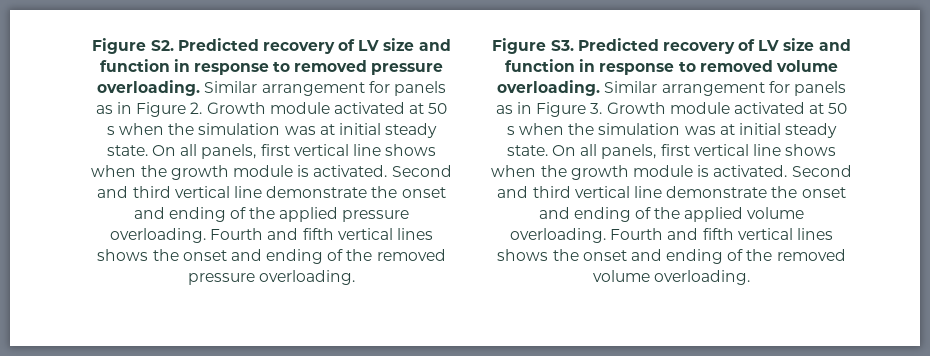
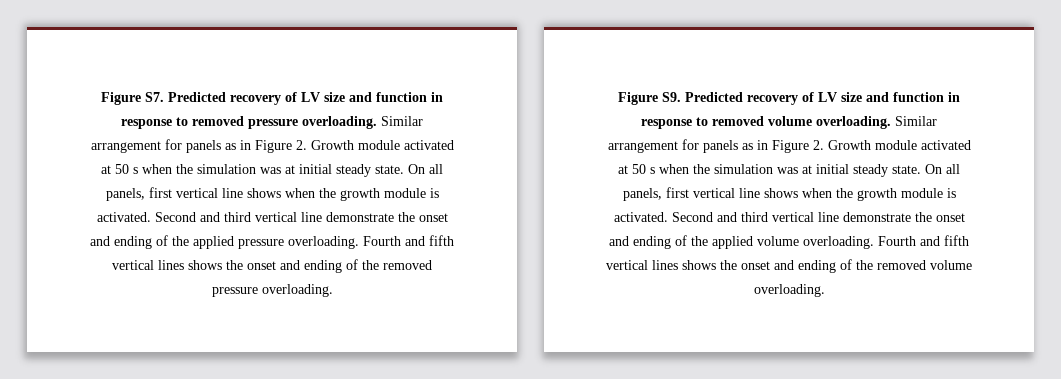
- Figure S2. Predicted recovery of LV size and function in response to removed pressure overloading.
+ Figure S7. Predicted recovery of LV size and function in response to removed pressure overloading.
- Figure S3. Predicted recovery of LV size and function in response to removed volume overloading. Similar arrangement for panels as in Figure 3. Growth module activated at 50 s when the simulation was at initial steady state.
+ Figure S9. Predicted recovery of LV size and function in response to removed volume overloading. Similar arrangement for panels as in Figure 2. Growth module activated at 50 s when the simulation was at initial steady state.

